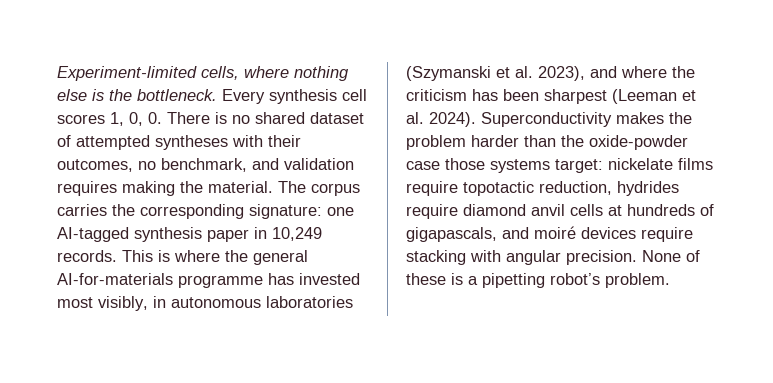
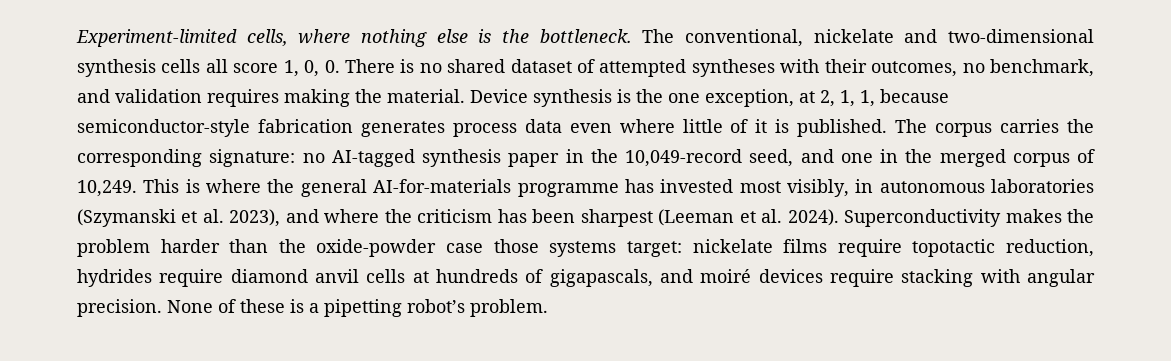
- Every synthesis cell scores 1, 0, 0. There is no shared dataset of attempted syntheses with their outcomes, no benchmark, and validation requires making the material.
+ The conventional, nickelate and two-dimensional synthesis cells all score 1, 0, 0. There is no shared dataset of attempted syntheses with their outcomes, no benchmark, and validation requires making the material.
+ Device synthesis is the one exception, at 2, 1, 1, because semiconductor-style fabrication generates process data even where little of it is published.
- The corpus carries the corresponding signature: one AI-tagged synthesis paper in 10,249 records.
+ The corpus carries the corresponding signature: no AI-tagged synthesis paper in the 10,049-record seed, and one in the merged corpus of 10,249.

